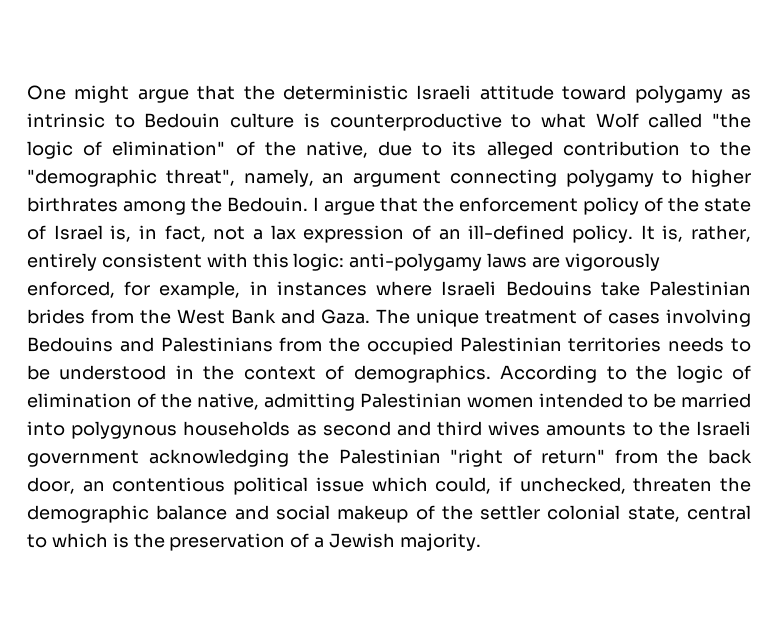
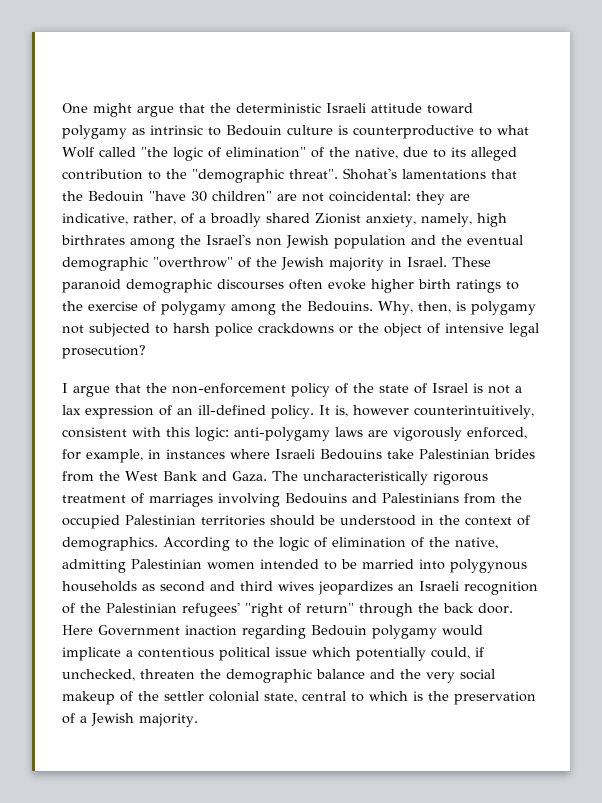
- One might argue that the deterministic Israeli attitude toward polygamy as intrinsic to Bedouin culture is counterproductive to what Wolf called "the logic of elimination" of the native, due to its alleged contribution to the "demographic threat", namely, an argument connecting polygamy to higher birthrates among the Bedouin. I argue that the enforcement policy of the state of Israel is, in fact, not a lax expression of an ill-defined policy.
+ One might argue that the deterministic Israeli attitude toward polygamy as intrinsic to Bedouin culture is counterproductive to what Wolf called "the logic of elimination" of the native, due to its alleged contribution to the "demographic threat". Shohat's lamentations that the Bedouin "have 30 children" are not coincidental: they are indicative, rather, of a broadly shared Zionist anxiety, namely, high birthrates among the Israel's non Jewish population and the eventual demographic "overthrow" of the Jewish majority in Israel. These paranoid demographic discourses often evoke higher birth ratings to the exercise of polygamy among the Bedouins. Why, then, is polygamy not subjected to harsh police crackdowns or the object of intensive legal prosecution?
+ I argue that the non-enforcement policy of the state of Israel is not a lax expression of an ill-defined policy.
- It is, rather, entirely consistent with this logic: anti-polygamy laws are vigorously enforced, for example, in instances where Israeli Bedouins take Palestinian brides from the West Bank and Gaza.
+ It is, however counterintuitively, consistent with this logic: anti-polygamy laws are vigorously enforced, for example, in instances where Israeli Bedouins take Palestinian brides from the West Bank and Gaza.
- The unique treatment of cases involving Bedouins and Palestinians from the occupied Palestinian territories needs to be understood in the context of demographics.
+ The uncharacteristically rigorous treatment of marriages involving Bedouins and Palestinians from the occupied Palestinian territories should be understood in the context of demographics.
- According to the logic of elimination of the native, admitting Palestinian women intended to be married into polygynous households as second and third wives amounts to the Israeli government acknowledging the Palestinian "right of return" from the back door, an contentious political issue which could, if unchecked, threaten the demographic balance and social makeup of the settler colonial state, central to which is the preservation of a Jewish majority.
+ According to the logic of elimination of the native, admitting Palestinian women intended to be married into polygynous households as second and third wives jeopardizes an Israeli recognition of the Palestinian refugees' "right of return" through the back door. Here Government inaction regarding Bedouin polygamy would implicate a contentious political issue which potentially could, if unchecked, threaten the demographic balance and the very social makeup of the settler colonial state, central to which is the preservation of a Jewish majority.

